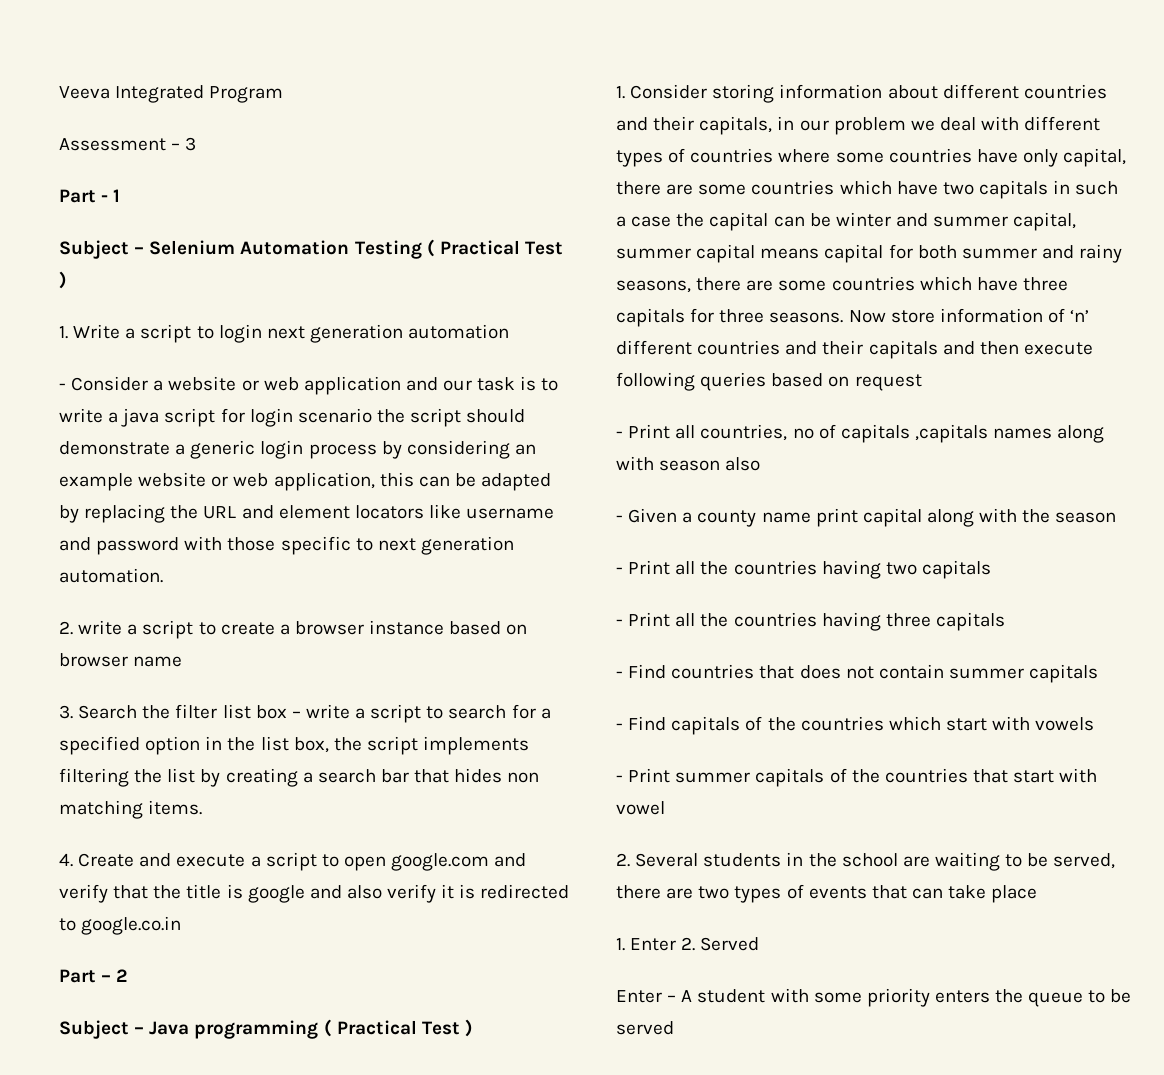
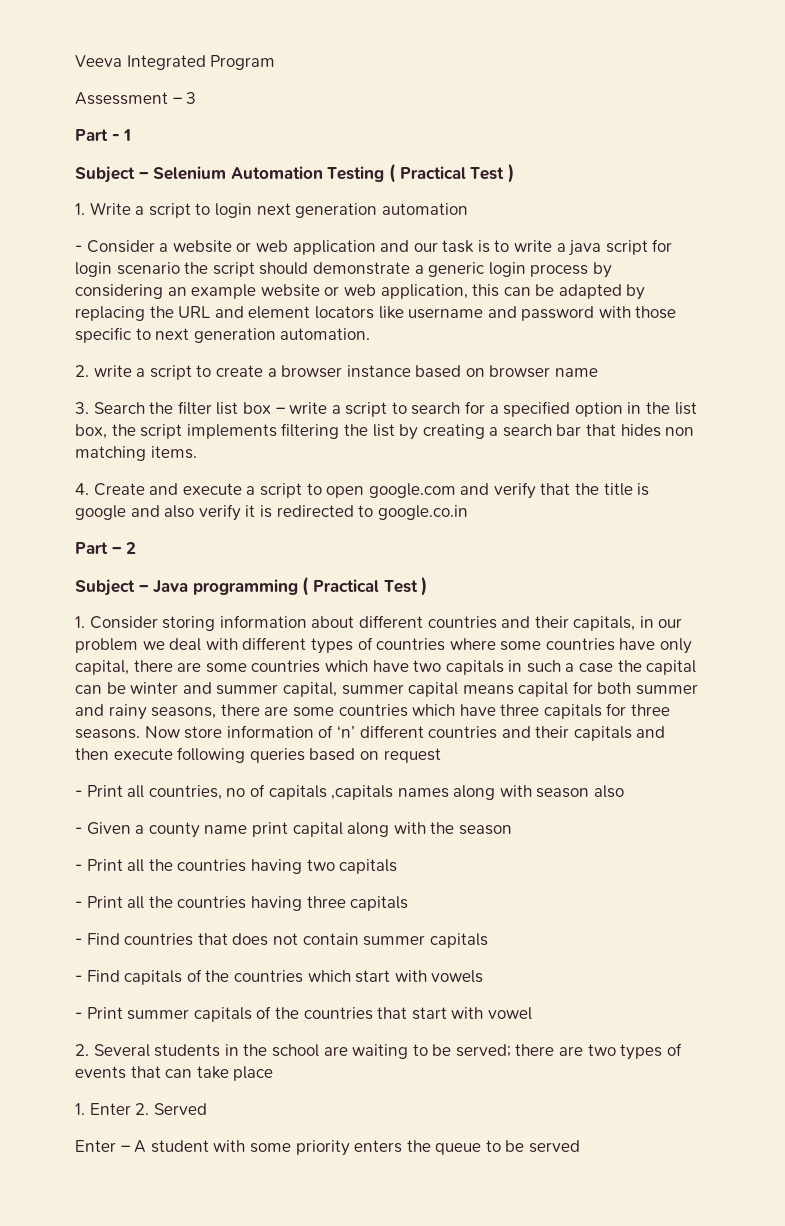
- 2. Several students in the school are waiting to be served, there are two types of events that can take place
+ 2. Several students in the school are waiting to be served; there are two types of events that can take place

